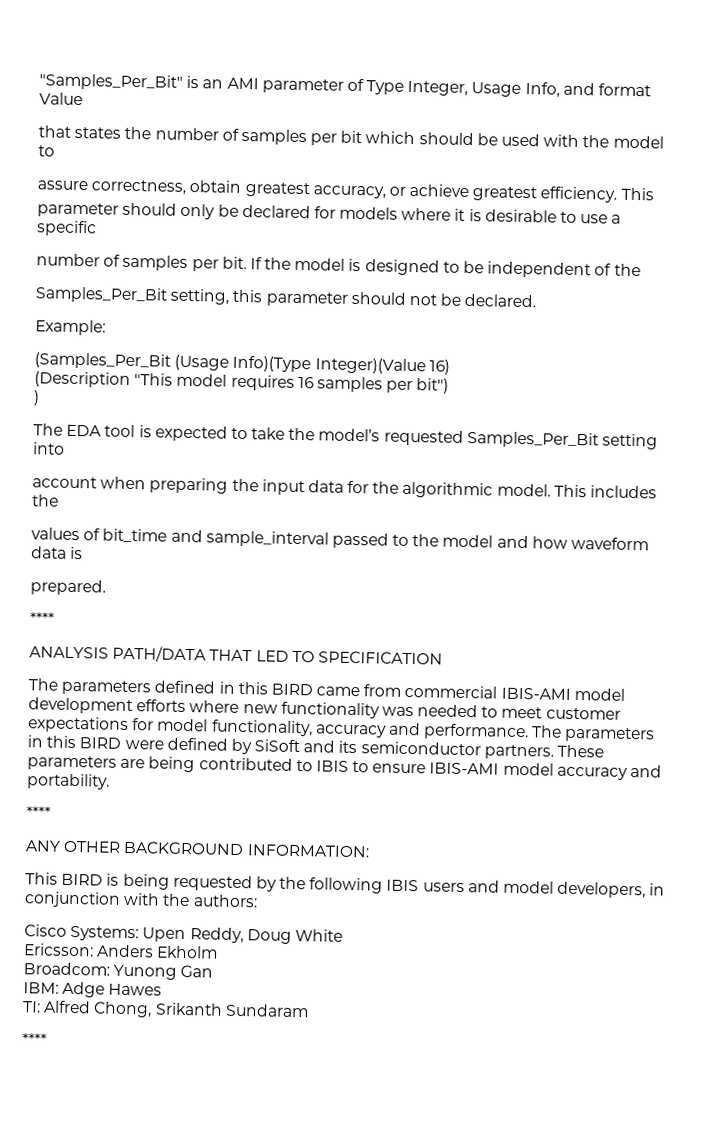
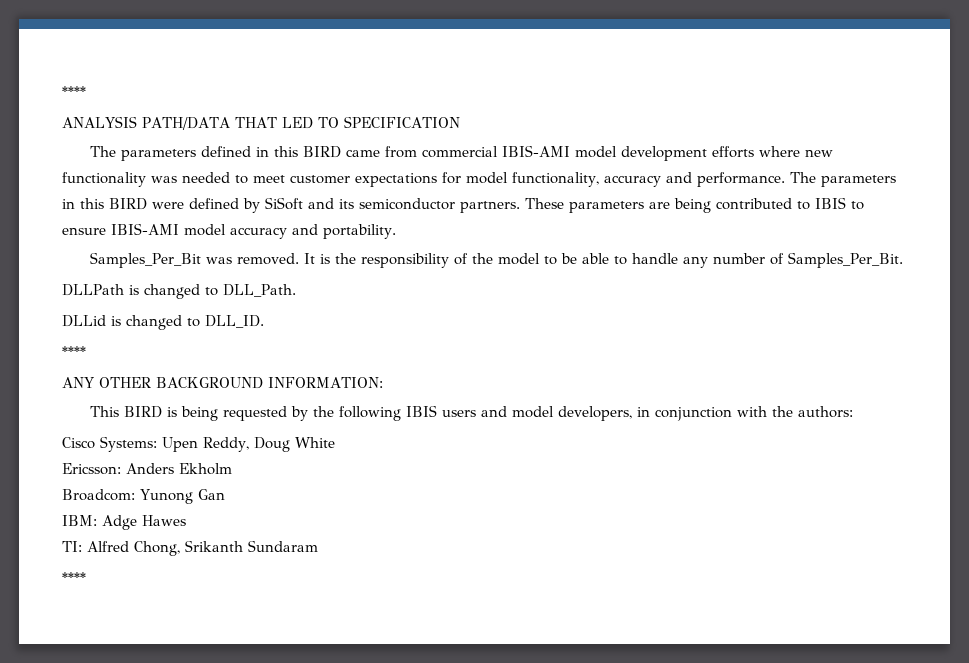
- "Samples_Per_Bit" is an AMI parameter of Type Integer, Usage Info, and format Value
- that states the number of samples per bit which should be used with the model to
- assure correctness, obtain greatest accuracy, or achieve greatest efficiency. This
- parameter should only be declared for models where it is desirable to use a specific
- number of samples per bit. If the model is designed to be independent of the
- Samples_Per_Bit setting, this parameter should not be declared.
- Example:
- (Samples_Per_Bit (Usage Info)(Type Integer)(Value 16)
- (Description "This model requires 16 samples per bit")
- )
- The EDA tool is expected to take the model’s requested Samples_Per_Bit setting into
- account when preparing the input data for the algorithmic model. This includes the
- values of bit_time and sample_interval passed to the model and how waveform data is
- prepared.
+ Samples_Per_Bit was removed. It is the responsibility of the model to be able to handle any number of Samples_Per_Bit.
+ DLLPath is changed to DLL_Path.
+ DLLid is changed to DLL_ID.

